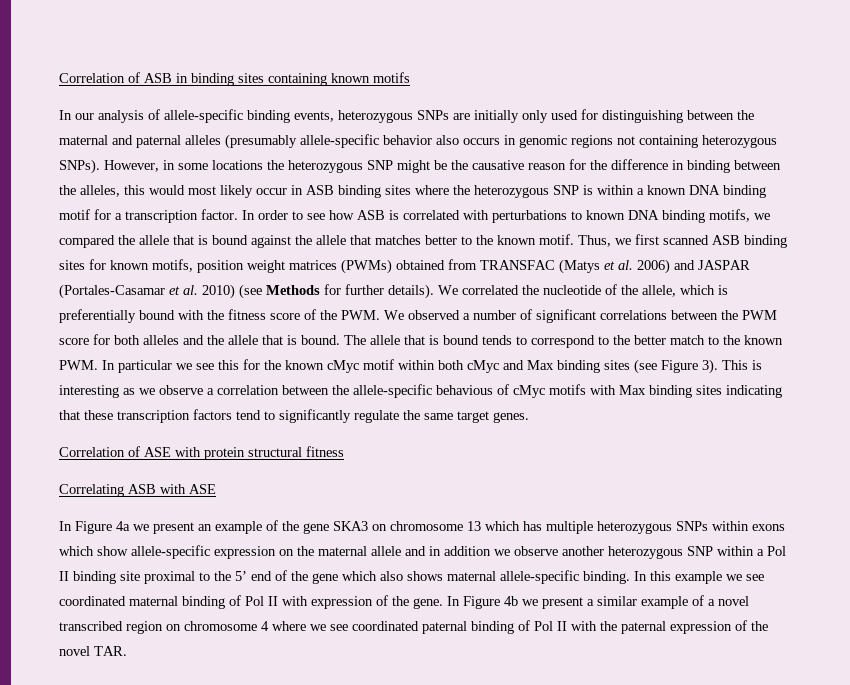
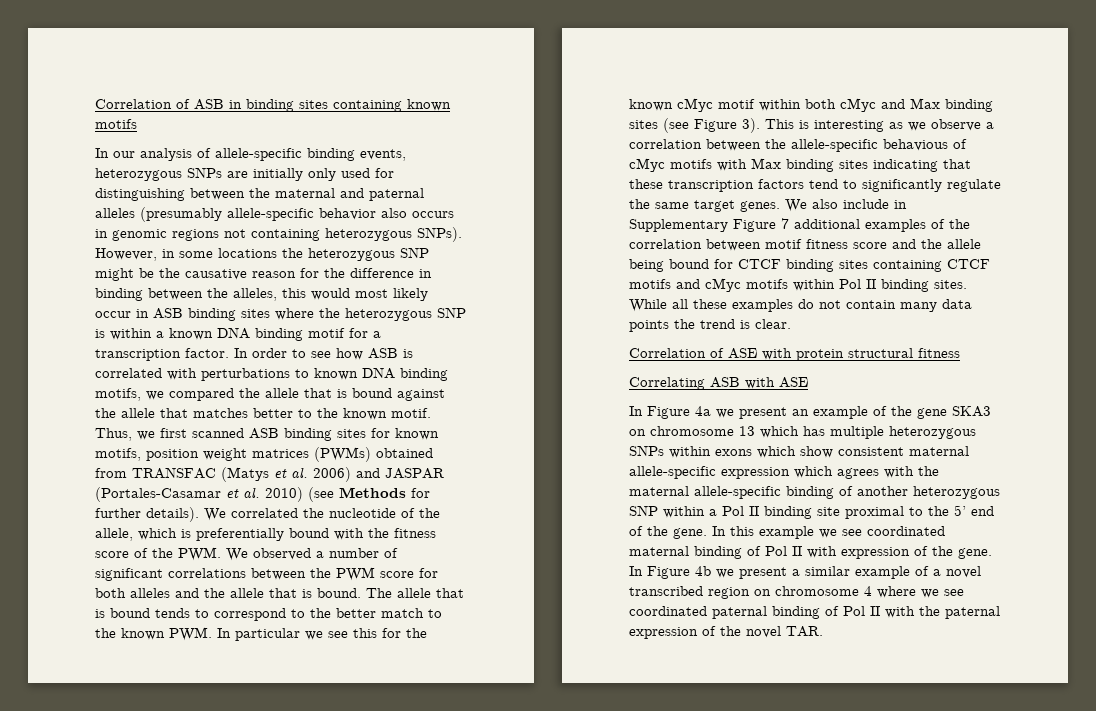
+ We also include in Supplementary Figure 7 additional examples of the correlation between motif fitness score and the allele being bound for CTCF binding sites containing CTCF motifs and cMyc motifs within Pol II binding sites. While all these examples do not contain many data points the trend is clear.
- In Figure 4a we present an example of the gene SKA3 on chromosome 13 which has multiple heterozygous SNPs within exons which show allele-specific expression on the maternal allele and in addition we observe another heterozygous SNP within a Pol II binding site proximal to the 5’ end of the gene which also shows maternal allele-specific binding.
+ In Figure 4a we present an example of the gene SKA3 on chromosome 13 which has multiple heterozygous SNPs within exons which show consistent maternal allele-specific expression which agrees with the maternal allele-specific binding of another heterozygous SNP within a Pol II binding site proximal to the 5’ end of the gene.

